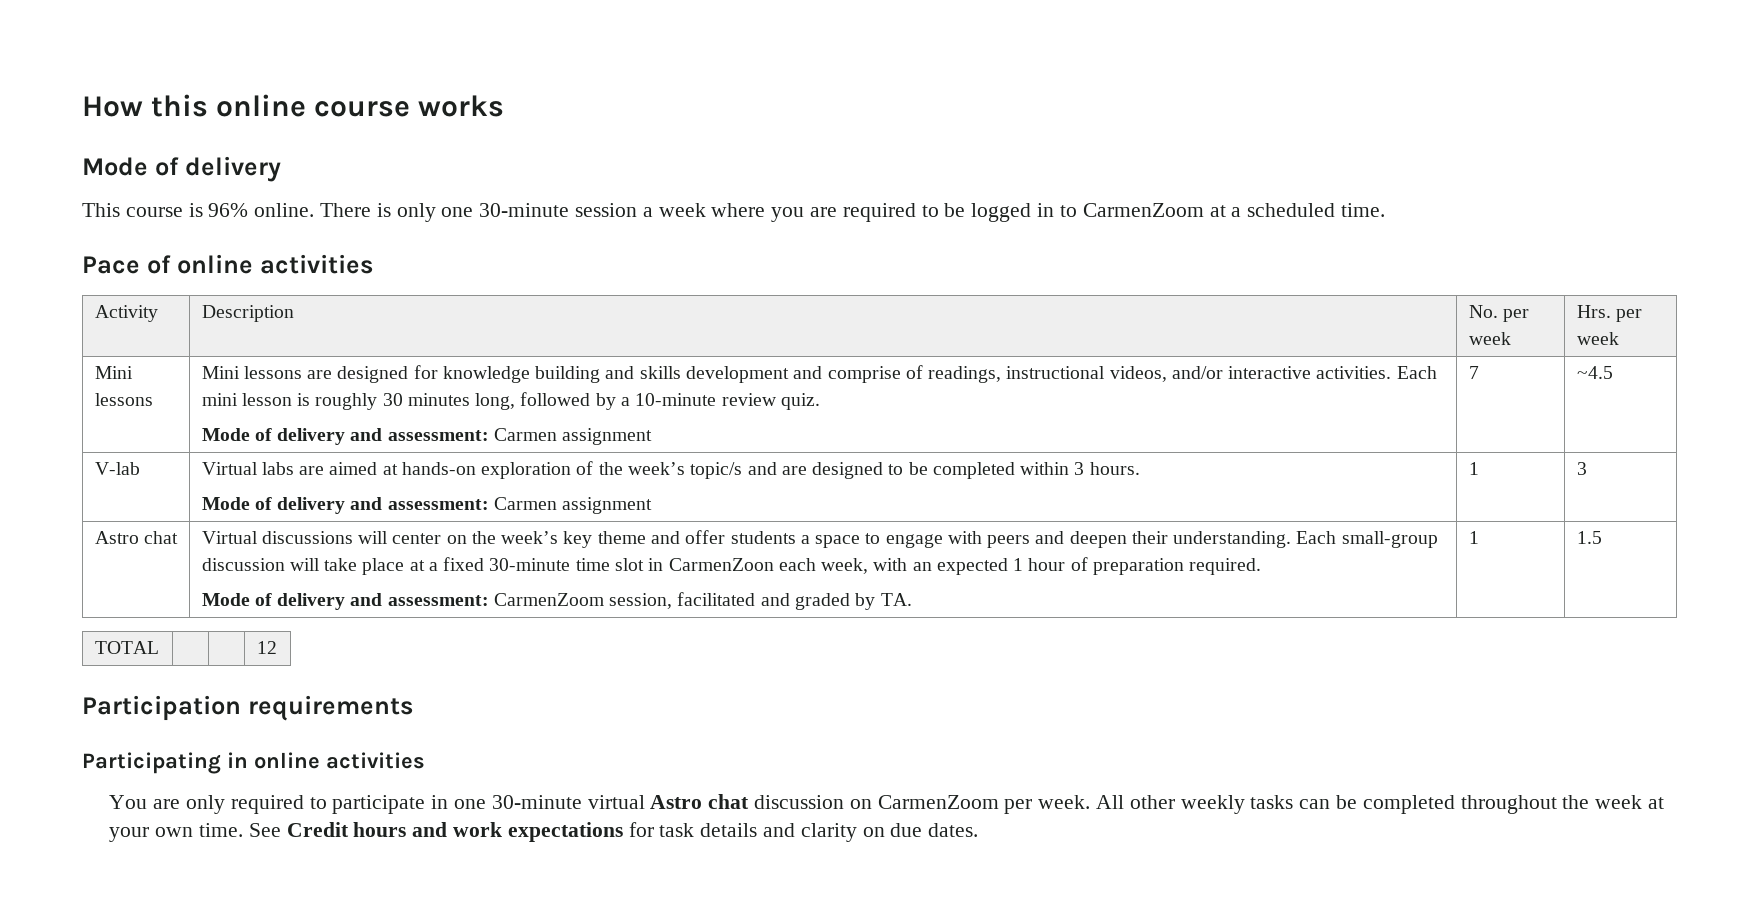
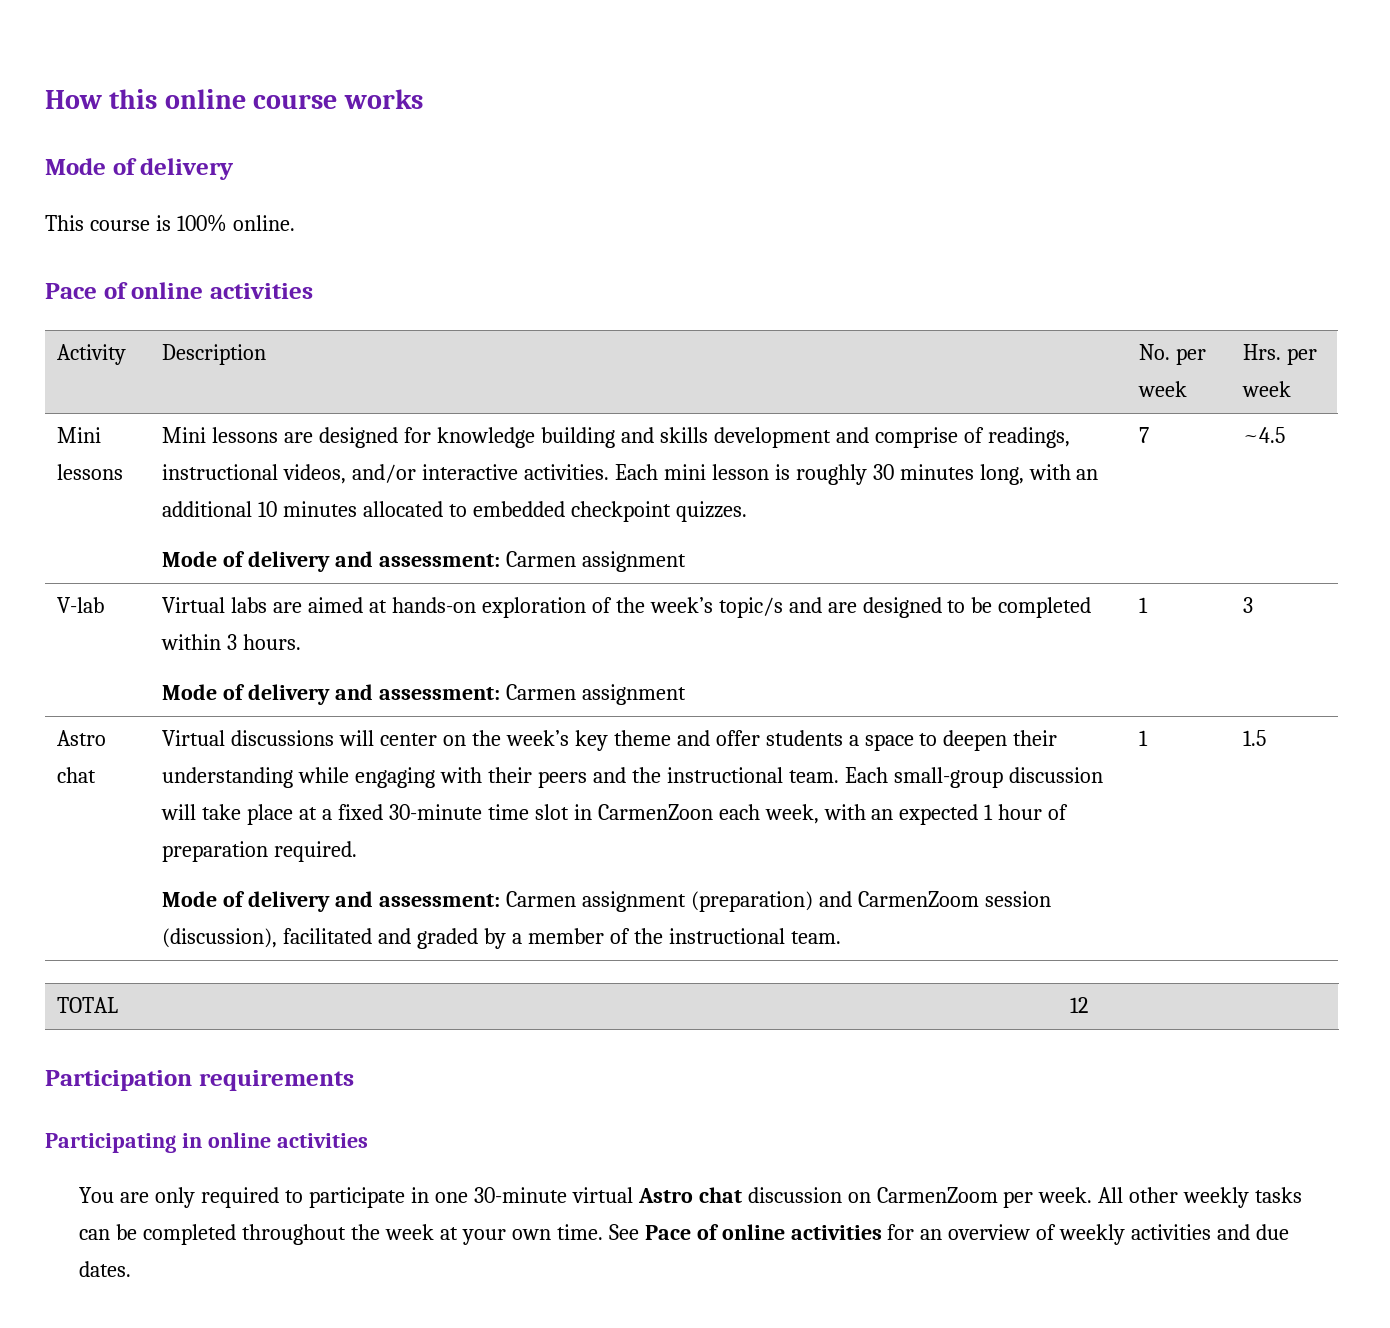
- This course is 96% online. There is only one 30-minute session a week where you are required to be logged in to CarmenZoom at a scheduled time.
+ This course is 100% online.
- Each mini lesson is roughly 30 minutes long, followed by a 10-minute review quiz.
+ Each mini lesson is roughly 30 minutes long, with an additional 10 minutes allocated to embedded checkpoint quizzes.
- Virtual discussions will center on the week’s key theme and offer students a space to engage with peers and deepen their understanding.
+ Virtual discussions will center on the week’s key theme and offer students a space to deepen their understanding while engaging with their peers and the instructional team.
- Mode of delivery and assessment: CarmenZoom session, facilitated and graded by TA.
+ Mode of delivery and assessment: Carmen assignment (preparation) and CarmenZoom session (discussion), facilitated and graded by a member of the instructional team.
- See Credit hours and work expectations for task details and clarity on due dates.
+ See Pace of online activities for an overview of weekly activities and due dates.

